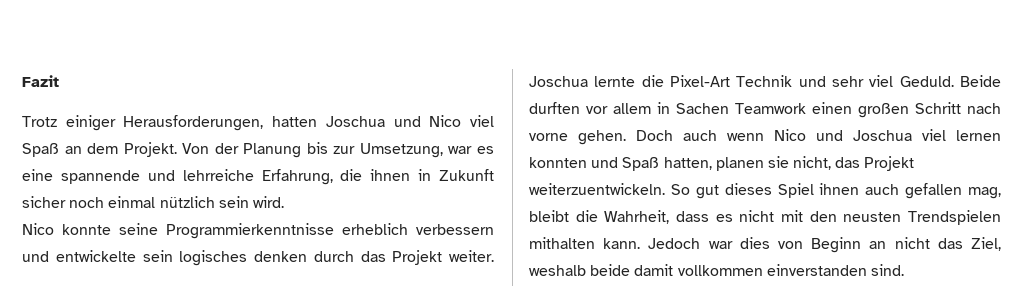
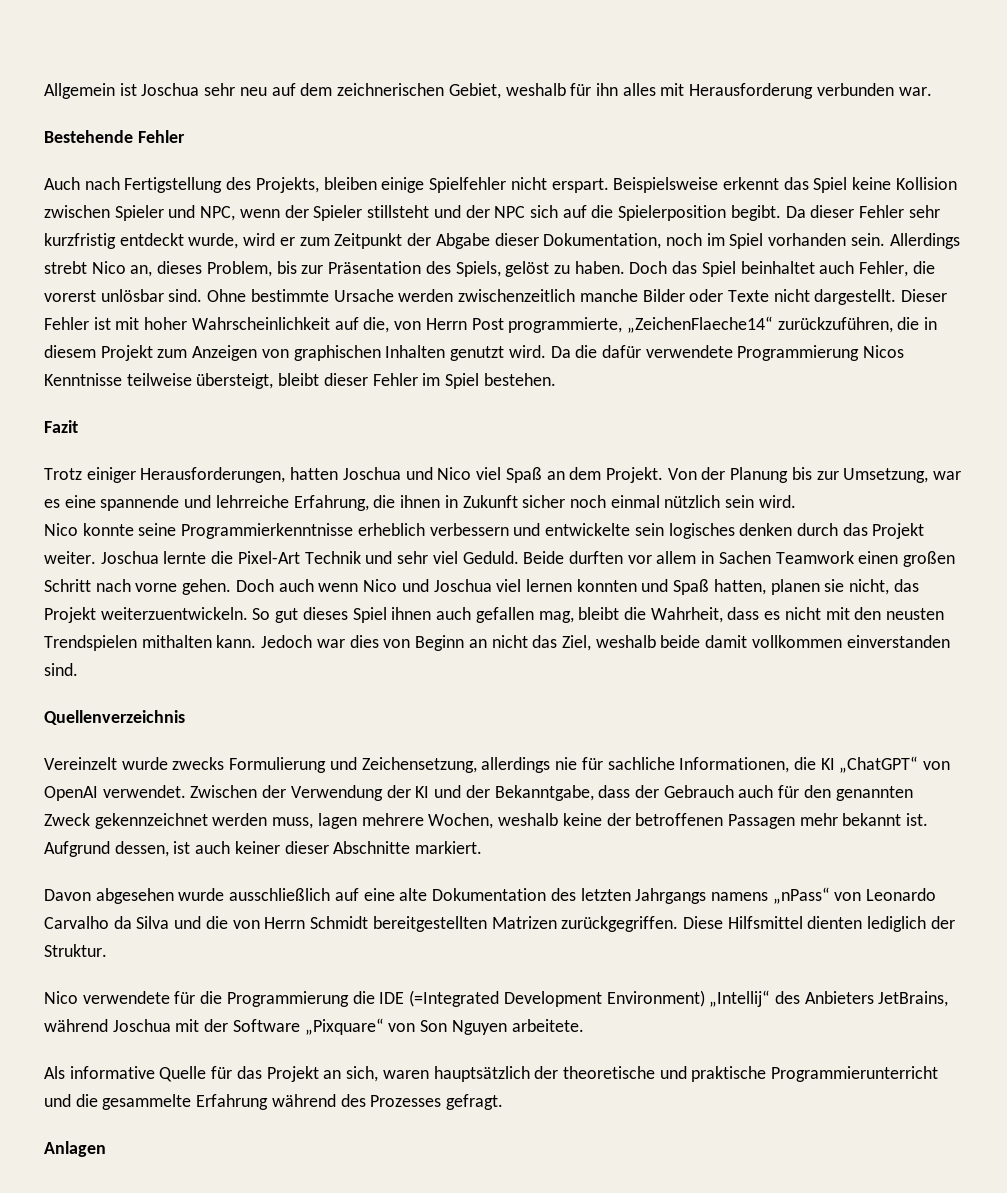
+ Allgemein ist Joschua sehr neu auf dem zeichnerischen Gebiet, weshalb für ihn alles mit Herausforderung verbunden war.
+ Bestehende Fehler
+ Auch nach Fertigstellung des Projekts, bleiben einige Spielfehler nicht erspart. Beispielsweise erkennt das Spiel keine Kollision zwischen Spieler und NPC, wenn der Spieler stillsteht und der NPC sich auf die Spielerposition begibt. Da dieser Fehler sehr kurzfristig entdeckt wurde, wird er zum Zeitpunkt der Abgabe dieser Dokumentation, noch im Spiel vorhanden sein. Allerdings strebt Nico an, dieses Problem, bis zur Präsentation des Spiels, gelöst zu haben. Doch das Spiel beinhaltet auch Fehler, die vorerst unlösbar sind. Ohne bestimmte Ursache werden zwischenzeitlich manche Bilder oder Texte nicht dargestellt. Dieser Fehler ist mit hoher Wahrscheinlichkeit auf die, von Herrn Post programmierte, „ZeichenFlaeche14“ zurückzuführen, die in diesem Projekt zum Anzeigen von graphischen Inhalten genutzt wird. Da die dafür verwendete Programmierung Nicos Kenntnisse teilweise übersteigt, bleibt dieser Fehler im Spiel bestehen.
+ Quellenverzeichnis
+ Vereinzelt wurde zwecks Formulierung und Zeichensetzung, allerdings nie für sachliche Informationen, die KI „ChatGPT“ von OpenAI verwendet. Zwischen der Verwendung der KI und der Bekanntgabe, dass der Gebrauch auch für den genannten Zweck gekennzeichnet werden muss, lagen mehrere Wochen, weshalb keine der betroffenen Passagen mehr bekannt ist. Aufgrund dessen, ist auch keiner dieser Abschnitte markiert.
+ Davon abgesehen wurde ausschließlich auf eine alte Dokumentation des letzten Jahrgangs namens „nPass“ von Leonardo Carvalho da Silva und die von Herrn Schmidt bereitgestellten Matrizen zurückgegriffen. Diese Hilfsmittel dienten lediglich der Struktur.
+ Nico verwendete für die Programmierung die IDE (=Integrated Development Environment) „Intellij“ des Anbieters JetBrains, während Joschua mit der Software „Pixquare“ von Son Nguyen arbeitete.
+ Als informative Quelle für das Projekt an sich, waren hauptsätzlich der theoretische und praktische Programmierunterricht und die gesammelte Erfahrung während des Prozesses gefragt.
+ Anlagen

